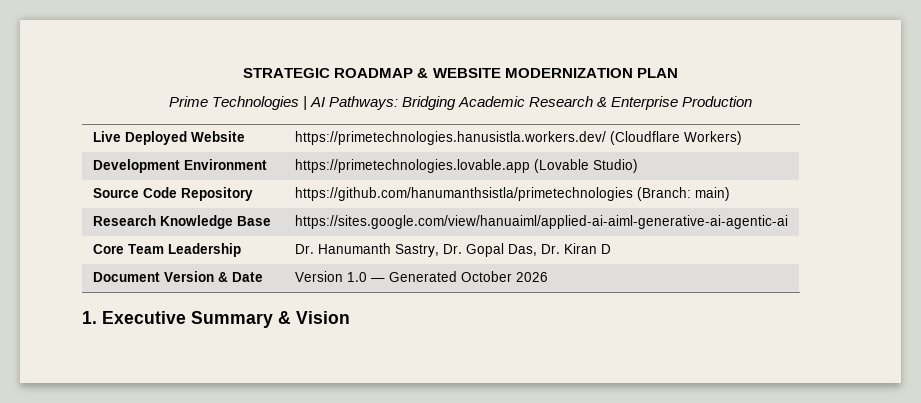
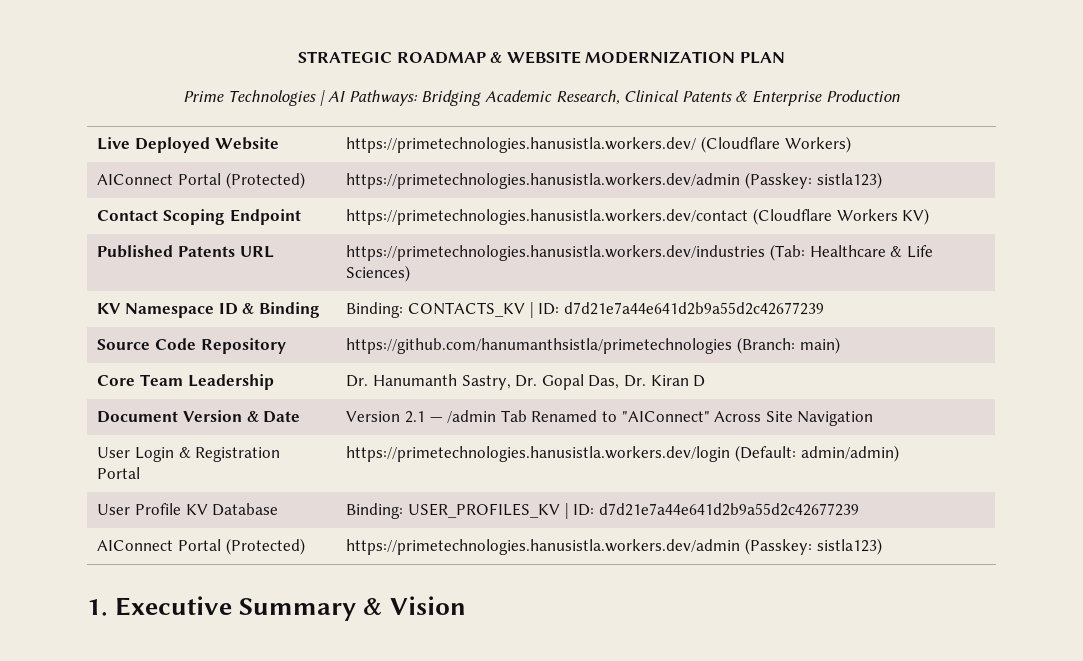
- Prime Technologies | AI Pathways: Bridging Academic Research & Enterprise Production
+ Prime Technologies | AI Pathways: Bridging Academic Research, Clinical Patents & Enterprise Production
  Live Deployed Website | https://primetechnologies.hanusistla.workers.dev/ (Cloudflare Workers)
- Development Environment | https://primetechnologies.lovable.app (Lovable Studio)
+ AIConnect Portal (Protected) | https://primetechnologies.hanusistla.workers.dev/admin (Passkey: sistla123)
+ Contact Scoping Endpoint | https://primetechnologies.hanusistla.workers.dev/contact (Cloudflare Workers KV)
+ Published Patents URL | https://primetechnologies.hanusistla.workers.dev/industries (Tab: Healthcare & Life Sciences)
+ KV Namespace ID & Binding | Binding: CONTACTS_KV | ID: d7d21e7a44e641d2b9a55d2c42677239
- Research Knowledge Base | https://sites.google.com/view/hanuaiml/applied-ai-aiml-generative-ai-agentic-ai
- Document Version & Date | Version 1.0 — Generated October 2026
+ Document Version & Date | Version 2.1 — /admin Tab Renamed to "AIConnect" Across Site Navigation
+ User Login & Registration Portal | https://primetechnologies.hanusistla.workers.dev/login (Default: admin/admin)
+ User Profile KV Database | Binding: USER_PROFILES_KV | ID: d7d21e7a44e641d2b9a55d2c42677239
+ AIConnect Portal (Protected) | https://primetechnologies.hanusistla.workers.dev/admin (Passkey: sistla123)

